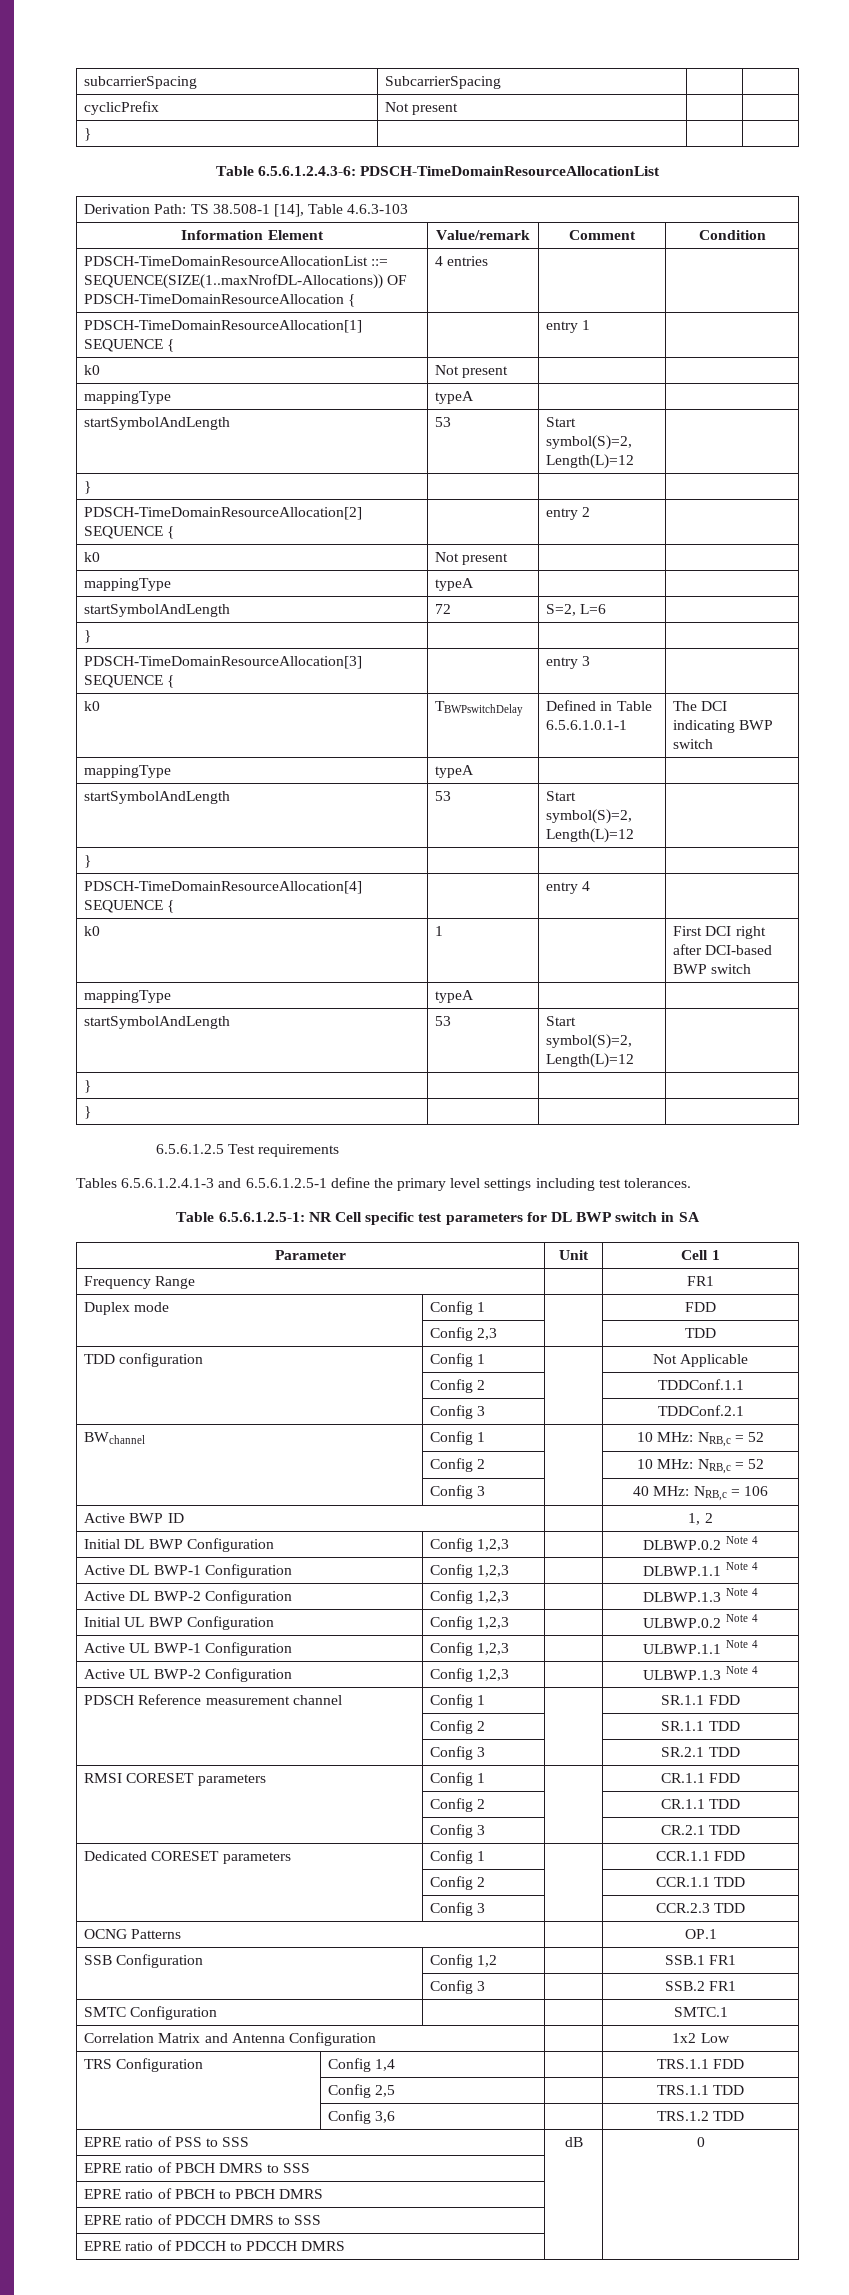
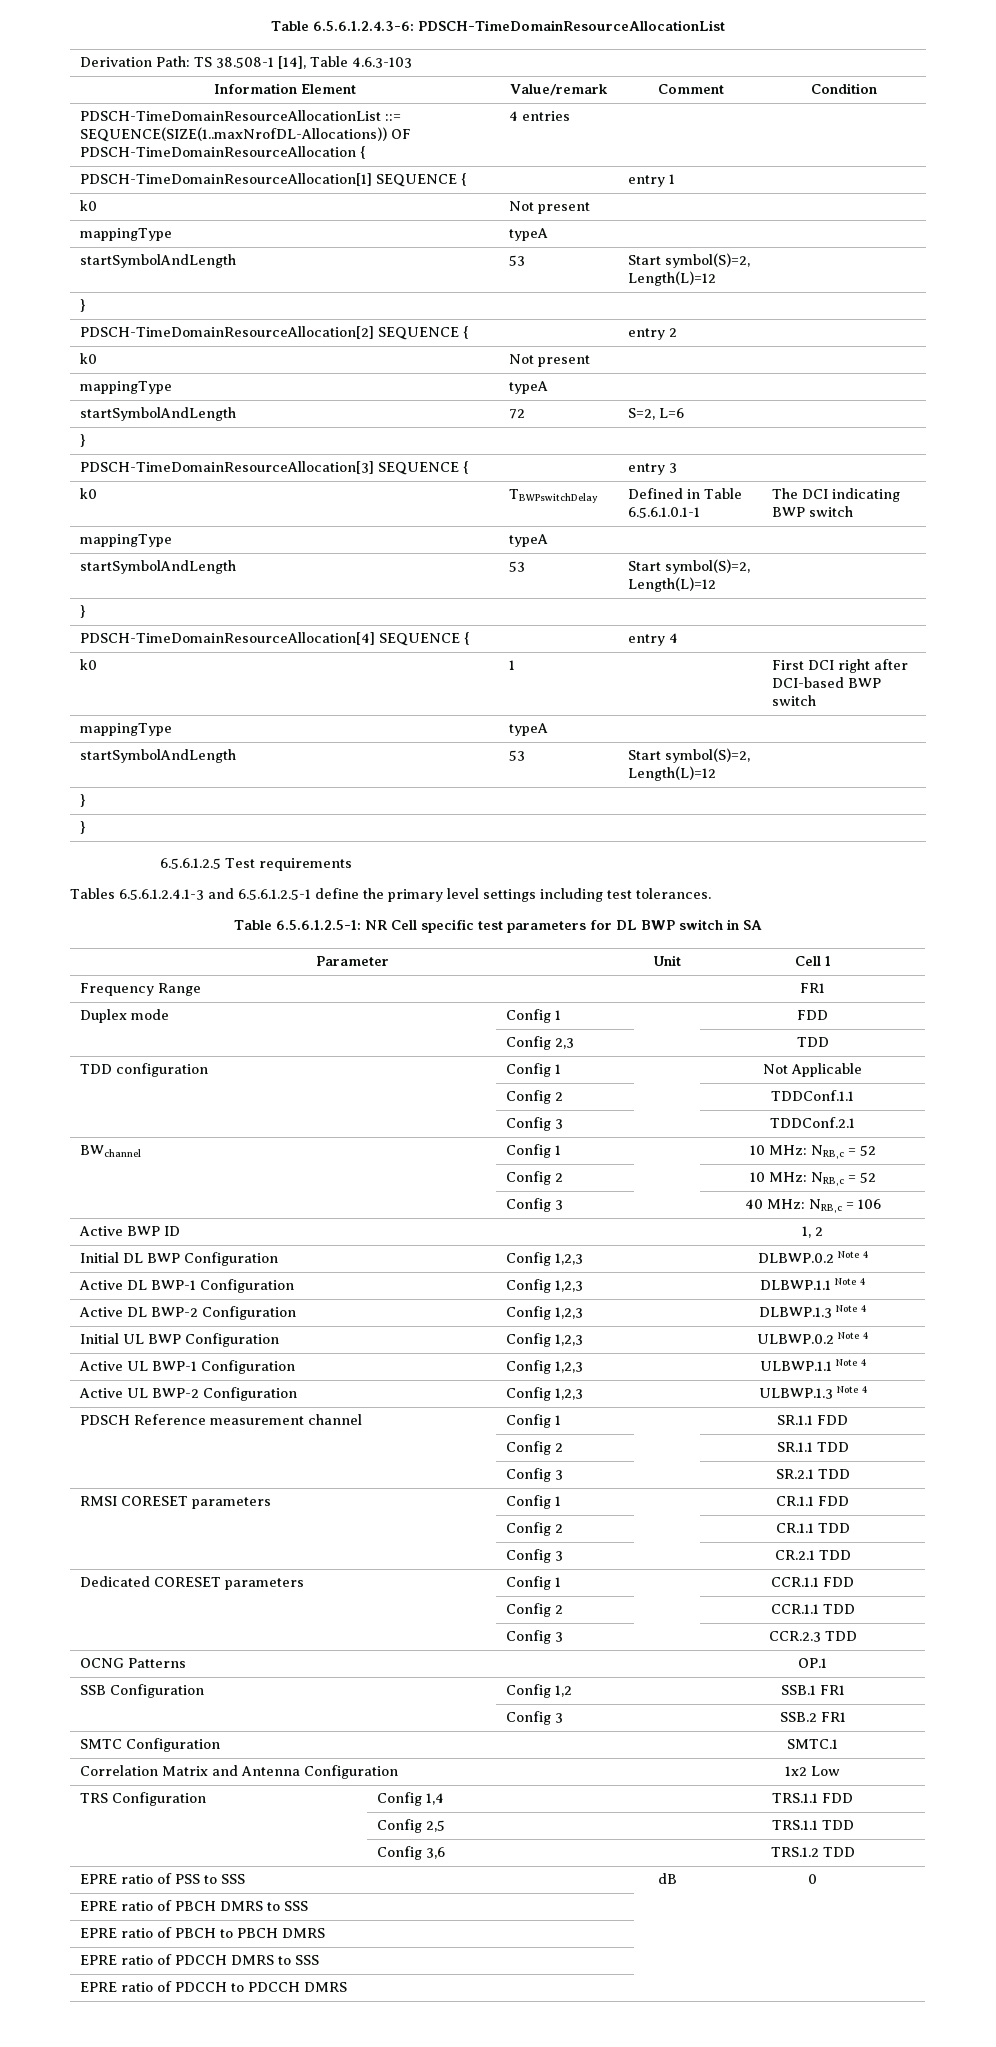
- subcarrierSpacing | SubcarrierSpacing | |
- cyclicPrefix | Not present | |
- } | | |

